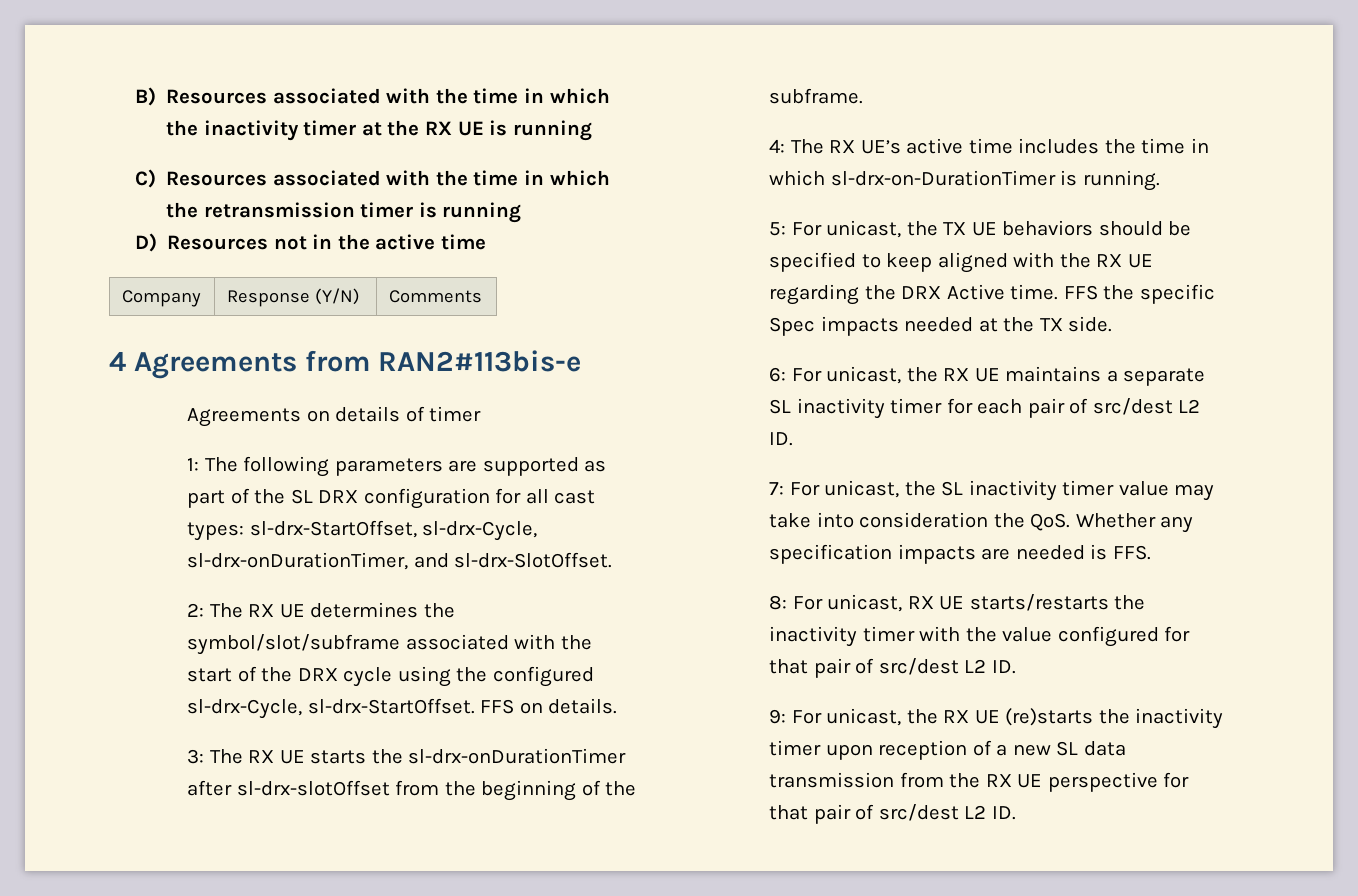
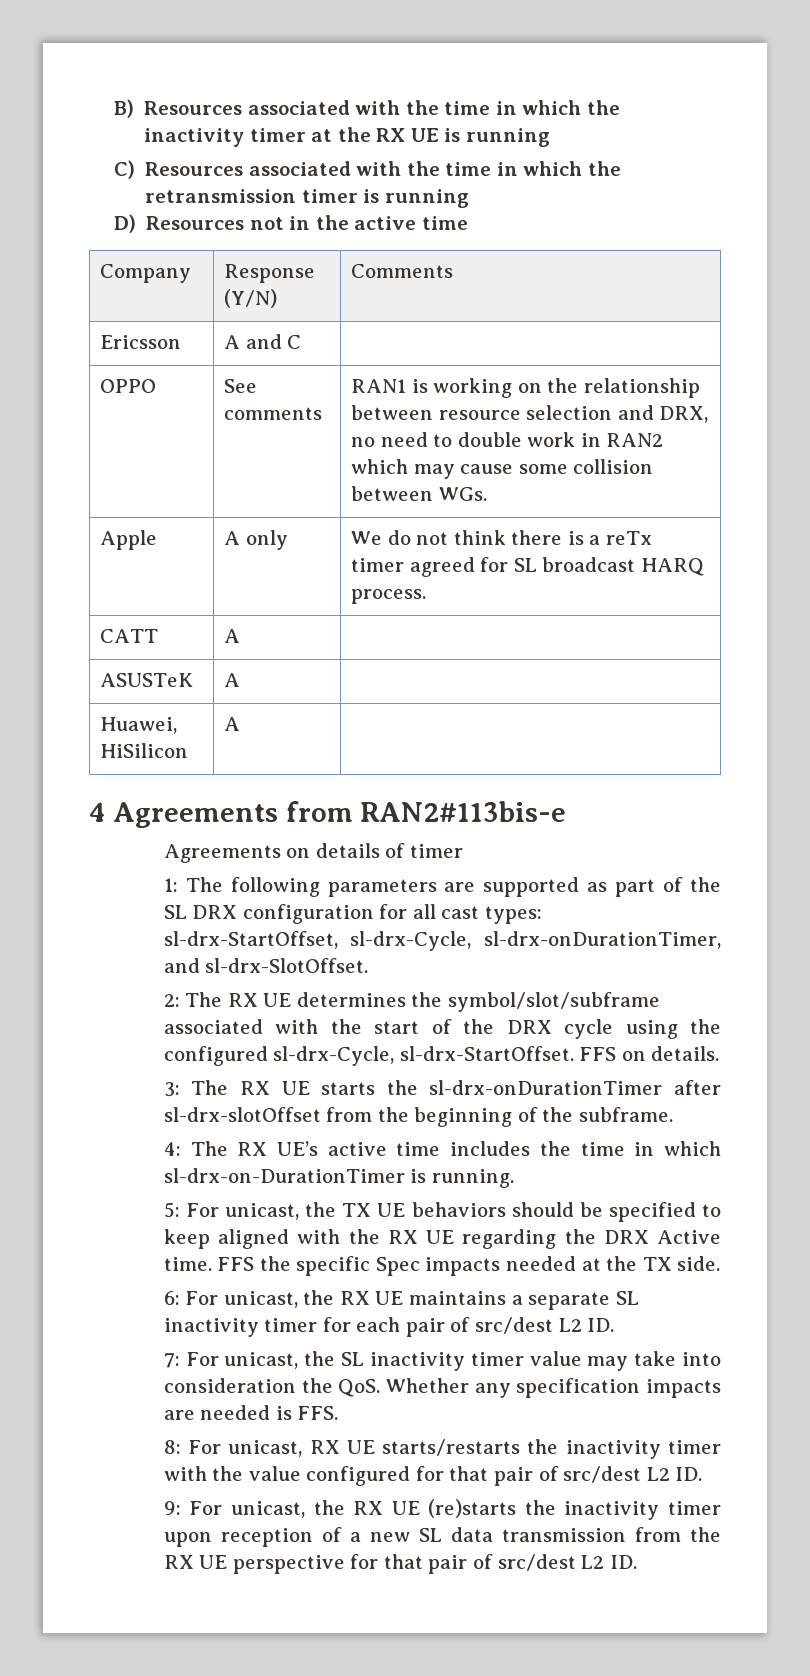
+ Ericsson | A and C |
+ OPPO | See comments | RAN1 is working on the relationship between resource selection and DRX, no need to double work in RAN2 which may cause some collision between WGs.
+ Apple | A only | We do not think there is a reTx timer agreed for SL broadcast HARQ process.
+ CATT | A |
+ ASUSTeK | A |
+ Huawei, HiSilicon | A |

